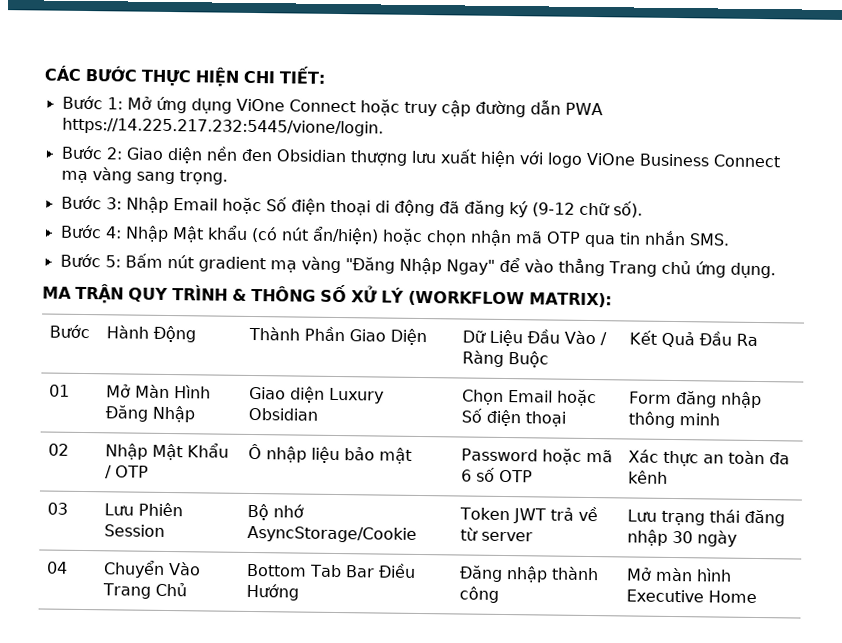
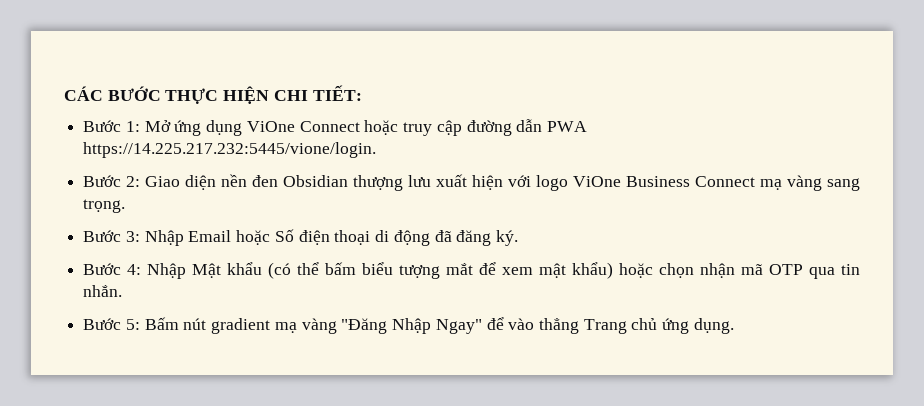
- Bước 3: Nhập Email hoặc Số điện thoại di động đã đăng ký (9-12 chữ số).
+ Bước 3: Nhập Email hoặc Số điện thoại di động đã đăng ký.
- Bước 4: Nhập Mật khẩu (có nút ẩn/hiện) hoặc chọn nhận mã OTP qua tin nhắn SMS.
+ Bước 4: Nhập Mật khẩu (có thể bấm biểu tượng mắt để xem mật khẩu) hoặc chọn nhận mã OTP qua tin nhắn.
- MA TRẬN QUY TRÌNH & THÔNG SỐ XỬ LÝ (WORKFLOW MATRIX):
- Bước | Hành Động | Thành Phần Giao Diện | Dữ Liệu Đầu Vào / Ràng Buộc | Kết Quả Đầu Ra
- 01 | Mở Màn Hình Đăng Nhập | Giao diện Luxury Obsidian | Chọn Email hoặc Số điện thoại | Form đăng nhập thông minh
- 02 | Nhập Mật Khẩu / OTP | Ô nhập liệu bảo mật | Password hoặc mã 6 số OTP | Xác thực an toàn đa kênh
- 03 | Lưu Phiên Session | Bộ nhớ AsyncStorage/Cookie | Token JWT trả về từ server | Lưu trạng thái đăng nhập 30 ngày
- 04 | Chuyển Vào Trang Chủ | Bottom Tab Bar Điều Hướng | Đăng nhập thành công | Mở màn hình Executive Home

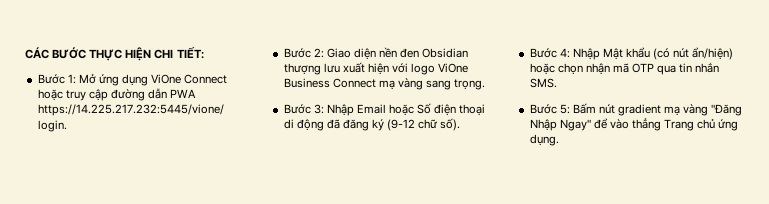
- Bước 3: Nhập Email hoặc Số điện thoại di động đã đăng ký.
+ Bước 3: Nhập Email hoặc Số điện thoại di động đã đăng ký (9-12 chữ số).
- Bước 4: Nhập Mật khẩu (có thể bấm biểu tượng mắt để xem mật khẩu) hoặc chọn nhận mã OTP qua tin nhắn.
+ Bước 4: Nhập Mật khẩu (có nút ẩn/hiện) hoặc chọn nhận mã OTP qua tin nhắn SMS.

